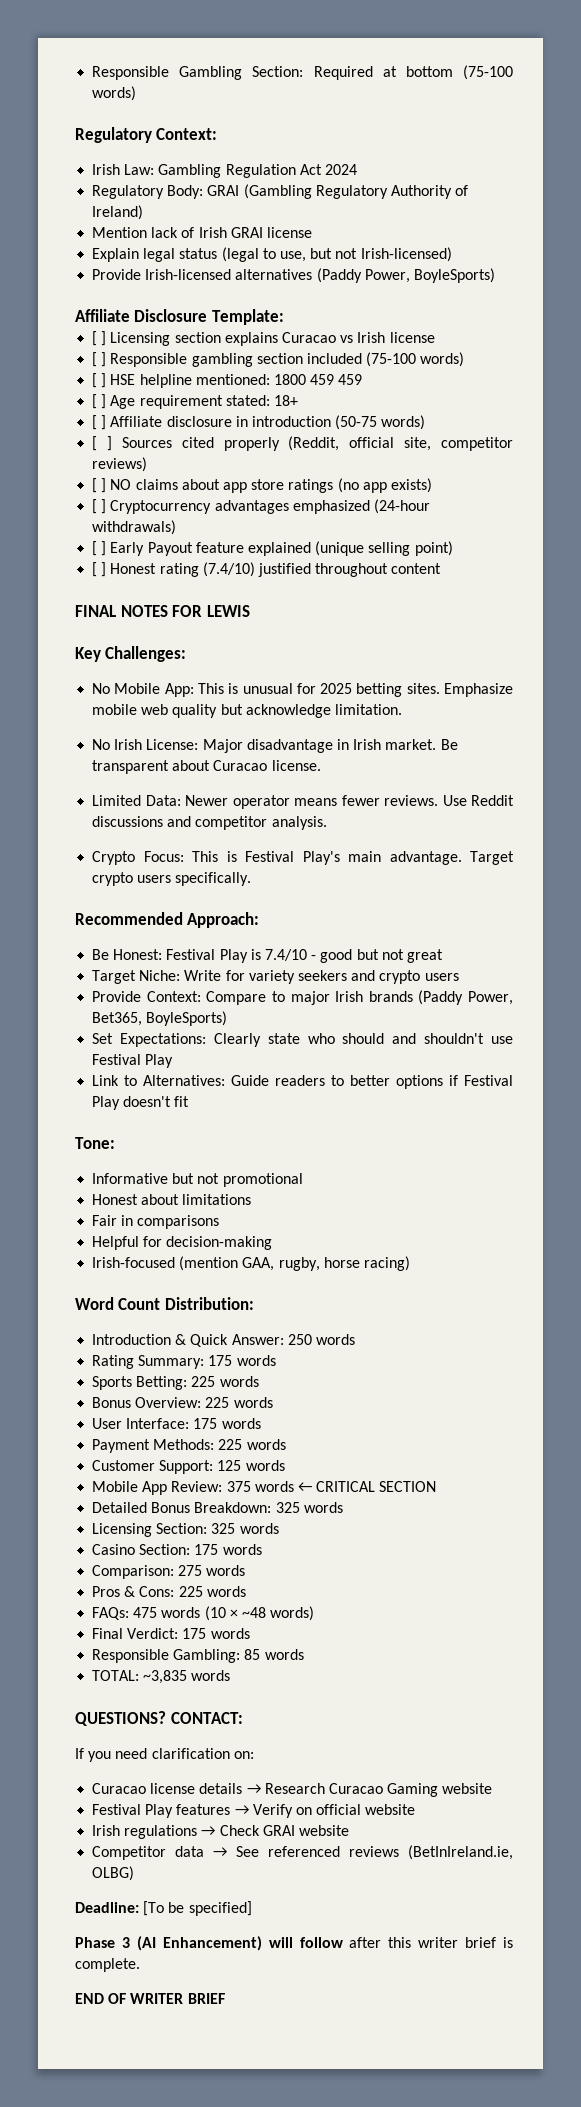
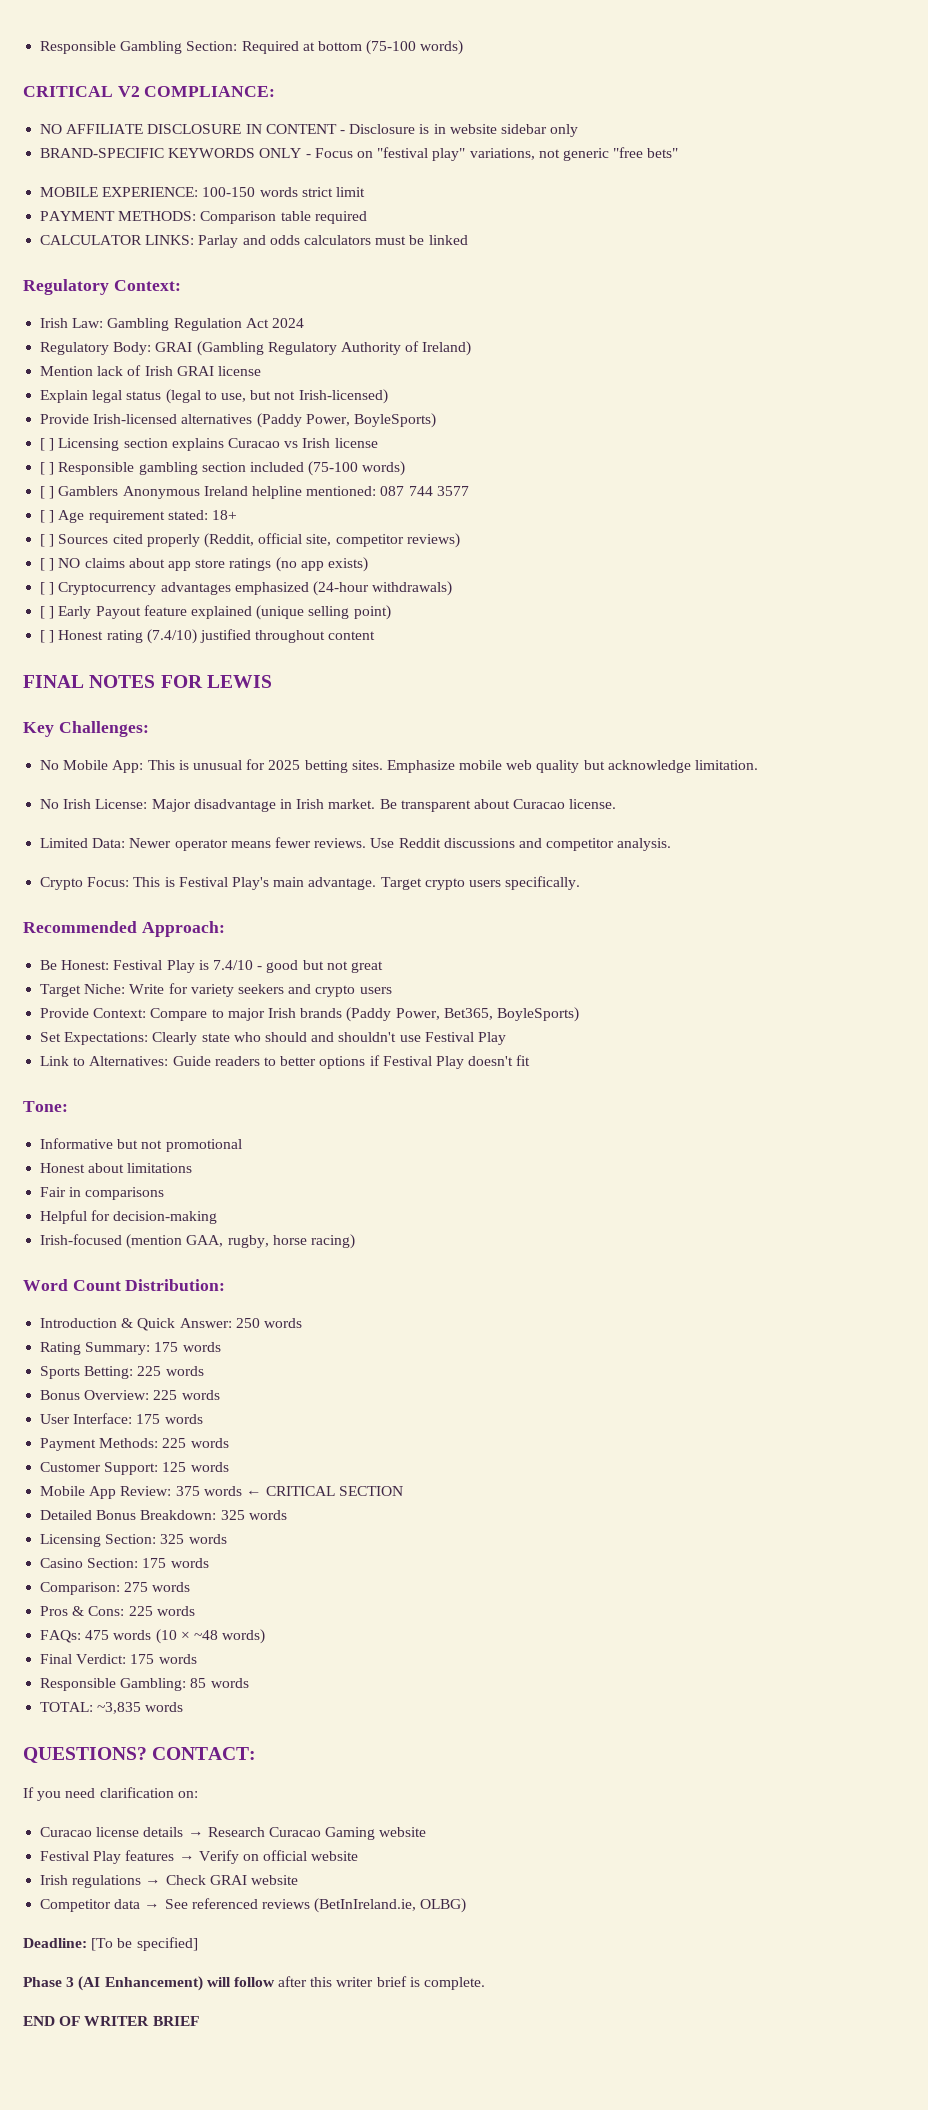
+ CRITICAL V2 COMPLIANCE:
+ NO AFFILIATE DISCLOSURE IN CONTENT - Disclosure is in website sidebar only
+ BRAND-SPECIFIC KEYWORDS ONLY - Focus on "festival play" variations, not generic "free bets"
+ MOBILE EXPERIENCE: 100-150 words strict limit
+ PAYMENT METHODS: Comparison table required
+ CALCULATOR LINKS: Parlay and odds calculators must be linked
- Affiliate Disclosure Template:
- [ ] HSE helpline mentioned: 1800 459 459
+ [ ] Gamblers Anonymous Ireland helpline mentioned: 087 744 3577
- [ ] Affiliate disclosure in introduction (50-75 words)

